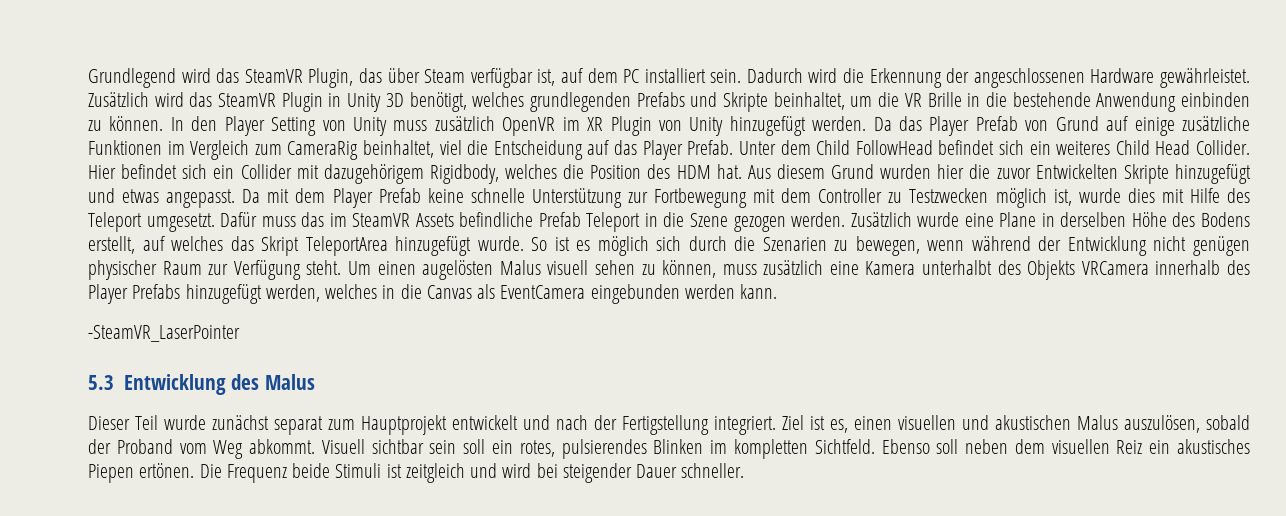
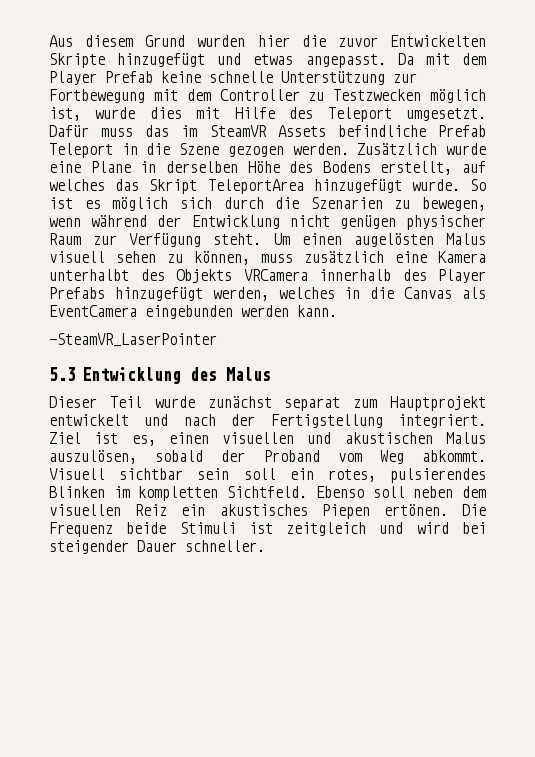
- Grundlegend wird das SteamVR Plugin, das über Steam verfügbar ist, auf dem PC installiert sein. Dadurch wird die Erkennung der angeschlossenen Hardware gewährleistet. Zusätzlich wird das SteamVR Plugin in Unity 3D benötigt, welches grundlegenden Prefabs und Skripte beinhaltet, um die VR Brille in die bestehende Anwendung einbinden zu können. In den Player Setting von Unity muss zusätzlich OpenVR im XR Plugin von Unity hinzugefügt werden. Da das Player Prefab von Grund auf einige zusätzliche Funktionen im Vergleich zum CameraRig beinhaltet, viel die Entscheidung auf das Player Prefab. Unter dem Child FollowHead befindet sich ein weiteres Child Head Collider. Hier befindet sich ein Collider mit dazugehörigem Rigidbody, welches die Position des HDM hat.

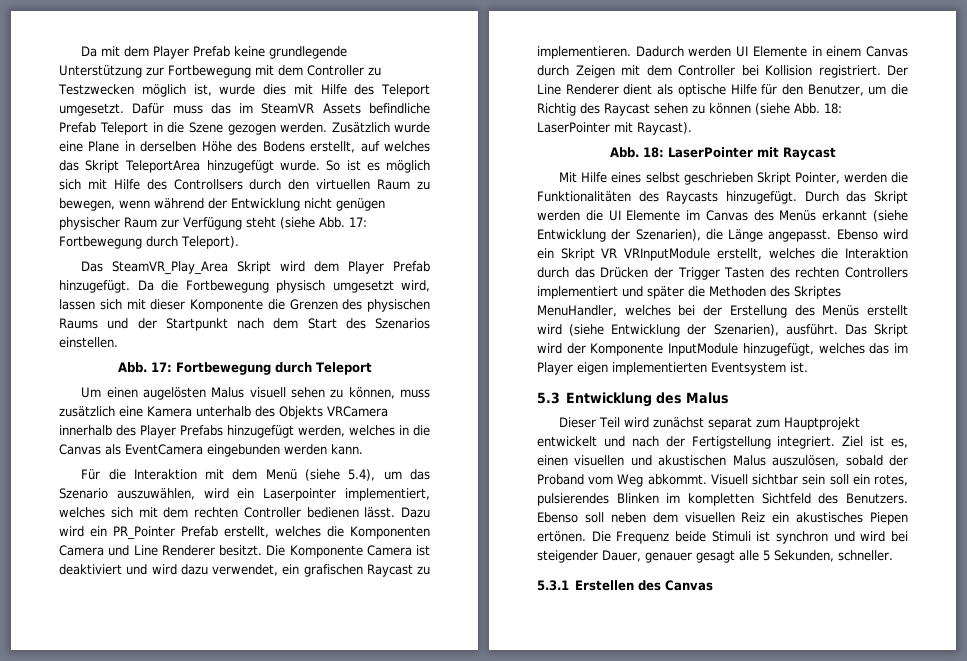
- Aus diesem Grund wurden hier die zuvor Entwickelten Skripte hinzugefügt und etwas angepasst. Da mit dem Player Prefab keine schnelle Unterstützung zur Fortbewegung mit dem Controller zu Testzwecken möglich ist, wurde dies mit Hilfe des Teleport umgesetzt.
+ Da mit dem Player Prefab keine grundlegende Unterstützung zur Fortbewegung mit dem Controller zu Testzwecken möglich ist, wurde dies mit Hilfe des Teleport umgesetzt.
- So ist es möglich sich durch die Szenarien zu bewegen, wenn während der Entwicklung nicht genügen physischer Raum zur Verfügung steht. Um einen augelösten Malus visuell sehen zu können, muss zusätzlich eine Kamera unterhalbt des Objekts VRCamera innerhalb des Player Prefabs hinzugefügt werden, welches in die Canvas als EventCamera eingebunden werden kann.
+ So ist es möglich sich mit Hilfe des Controllsers durch den virtuellen Raum zu bewegen, wenn während der Entwicklung nicht genügen physischer Raum zur Verfügung steht (siehe Abb. 17: Fortbewegung durch Teleport).
+ Das SteamVR_Play_Area Skript wird dem Player Prefab hinzugefügt. Da die Fortbewegung physisch umgesetzt wird, lassen sich mit dieser Komponente die Grenzen des physischen Raums und der Startpunkt nach dem Start des Szenarios einstellen.
+ Abb. 17: Fortbewegung durch Teleport
+ Um einen augelösten Malus visuell sehen zu können, muss zusätzlich eine Kamera unterhalb des Objekts VRCamera innerhalb des Player Prefabs hinzugefügt werden, welches in die Canvas als EventCamera eingebunden werden kann.
- -SteamVR_LaserPointer
+ Für die Interaktion mit dem Menü (siehe 5.4), um das Szenario auszuwählen, wird ein Laserpointer implementiert, welches sich mit dem rechten Controller bedienen lässt. Dazu wird ein PR_Pointer Prefab erstellt, welches die Komponenten Camera und Line Renderer besitzt. Die Komponente Camera ist deaktiviert und wird dazu verwendet, ein grafischen Raycast zu implementieren. Dadurch werden UI Elemente in einem Canvas durch Zeigen mit dem Controller bei Kollision registriert. Der Line Renderer dient als optische Hilfe für den Benutzer, um die Richtig des Raycast sehen zu können (siehe Abb. 18: LaserPointer mit Raycast).
+ Abb. 18: LaserPointer mit Raycast
+ Mit Hilfe eines selbst geschrieben Skript Pointer, werden die Funktionalitäten des Raycasts hinzugefügt. Durch das Skript werden die UI Elemente im Canvas des Menüs erkannt (siehe Entwicklung der Szenarien), die Länge angepasst. Ebenso wird ein Skript VR VRInputModule erstellt, welches die Interaktion durch das Drücken der Trigger Tasten des rechten Controllers implementiert und später die Methoden des Skriptes MenuHandler, welches bei der Erstellung des Menüs erstellt wird (siehe Entwicklung der Szenarien), ausführt. Das Skript wird der Komponente InputModule hinzugefügt, welches das im Player eigen implementierten Eventsystem ist.
- Dieser Teil wurde zunächst separat zum Hauptprojekt entwickelt und nach der Fertigstellung integriert.
+ Dieser Teil wird zunächst separat zum Hauptprojekt entwickelt und nach der Fertigstellung integriert.
- Visuell sichtbar sein soll ein rotes, pulsierendes Blinken im kompletten Sichtfeld.
+ Visuell sichtbar sein soll ein rotes, pulsierendes Blinken im kompletten Sichtfeld des Benutzers.
- Die Frequenz beide Stimuli ist zeitgleich und wird bei steigender Dauer schneller.
+ Die Frequenz beide Stimuli ist synchron und wird bei steigender Dauer, genauer gesagt alle 5 Sekunden, schneller.
+ 5.3.1 Erstellen des Canvas

